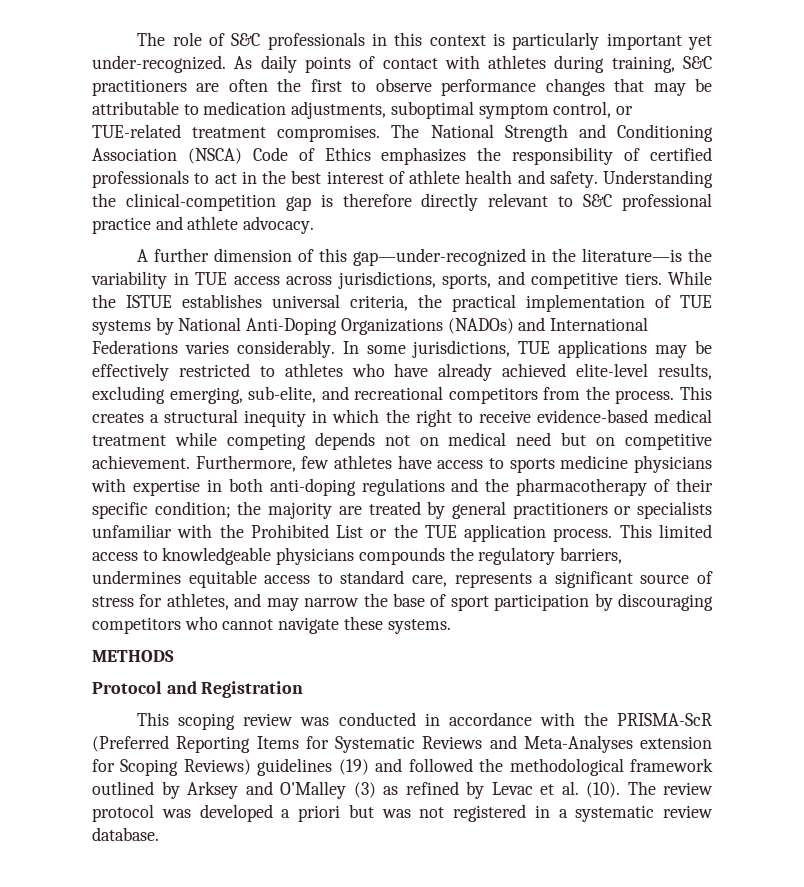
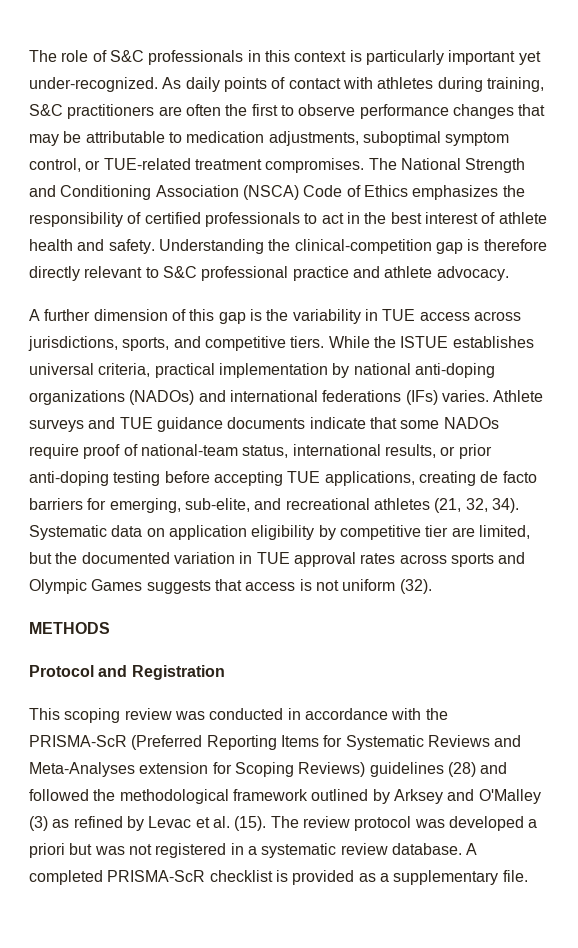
- A further dimension of this gap—under-recognized in the literature—is the variability in TUE access across jurisdictions, sports, and competitive tiers.
+ A further dimension of this gap is the variability in TUE access across jurisdictions, sports, and competitive tiers.
- While the ISTUE establishes universal criteria, the practical implementation of TUE systems by National Anti-Doping Organizations (NADOs) and International Federations varies considerably. In some jurisdictions, TUE applications may be effectively restricted to athletes who have already achieved elite-level results, excluding emerging, sub-elite, and recreational competitors from the process. This creates a structural inequity in which the right to receive evidence-based medical treatment while competing depends not on medical need but on competitive achievement. Furthermore, few athletes have access to sports medicine physicians with expertise in both anti-doping regulations and the pharmacotherapy of their specific condition; the majority are treated by general practitioners or specialists unfamiliar with the Prohibited List or the TUE application process. This limited access to knowledgeable physicians compounds the regulatory barriers, undermines equitable access to standard care, represents a significant source of stress for athletes, and may narrow the base of sport participation by discouraging competitors who cannot navigate these systems.
+ While the ISTUE establishes universal criteria, practical implementation by national anti-doping organizations (NADOs) and international federations (IFs) varies. Athlete surveys and TUE guidance documents indicate that some NADOs require proof of national-team status, international results, or prior anti-doping testing before accepting TUE applications, creating de facto barriers for emerging, sub-elite, and recreational athletes (21, 32, 34). Systematic data on application eligibility by competitive tier are limited, but the documented variation in TUE approval rates across sports and Olympic Games suggests that access is not uniform (32).
- This scoping review was conducted in accordance with the PRISMA-ScR (Preferred Reporting Items for Systematic Reviews and Meta-Analyses extension for Scoping Reviews) guidelines (19) and followed the methodological framework outlined by Arksey and O'Malley (3) as refined by Levac et al. (10).
+ This scoping review was conducted in accordance with the PRISMA-ScR (Preferred Reporting Items for Systematic Reviews and Meta-Analyses extension for Scoping Reviews) guidelines (28) and followed the methodological framework outlined by Arksey and O'Malley (3) as refined by Levac et al. (15).
+ A completed PRISMA-ScR checklist is provided as a supplementary file.

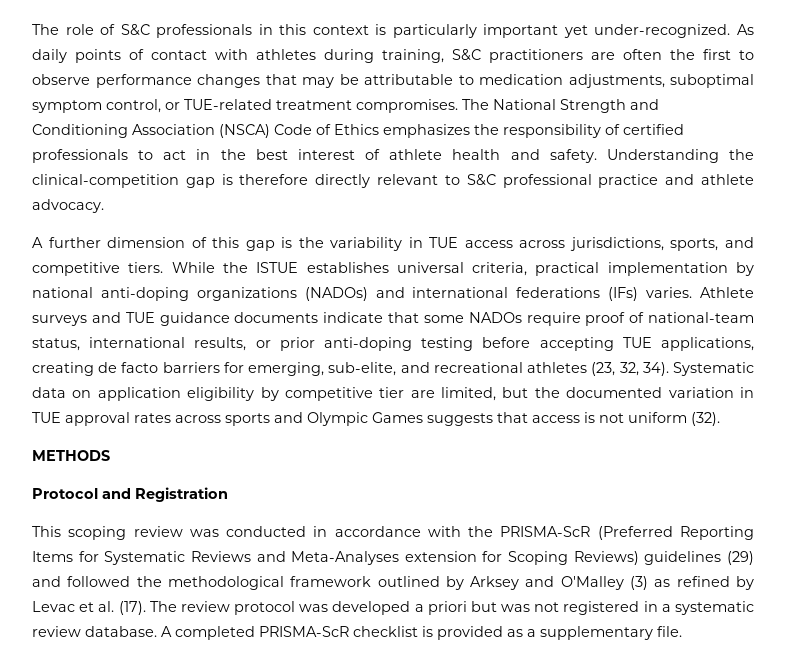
- Athlete surveys and TUE guidance documents indicate that some NADOs require proof of national-team status, international results, or prior anti-doping testing before accepting TUE applications, creating de facto barriers for emerging, sub-elite, and recreational athletes (21, 32, 34).
+ Athlete surveys and TUE guidance documents indicate that some NADOs require proof of national-team status, international results, or prior anti-doping testing before accepting TUE applications, creating de facto barriers for emerging, sub-elite, and recreational athletes (23, 32, 34).
- This scoping review was conducted in accordance with the PRISMA-ScR (Preferred Reporting Items for Systematic Reviews and Meta-Analyses extension for Scoping Reviews) guidelines (28) and followed the methodological framework outlined by Arksey and O'Malley (3) as refined by Levac et al. (15).
+ This scoping review was conducted in accordance with the PRISMA-ScR (Preferred Reporting Items for Systematic Reviews and Meta-Analyses extension for Scoping Reviews) guidelines (29) and followed the methodological framework outlined by Arksey and O'Malley (3) as refined by Levac et al. (17).

